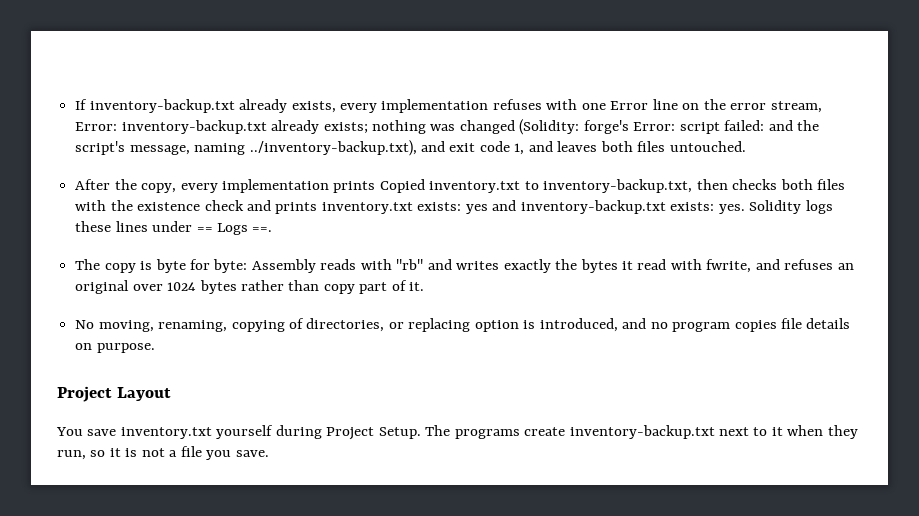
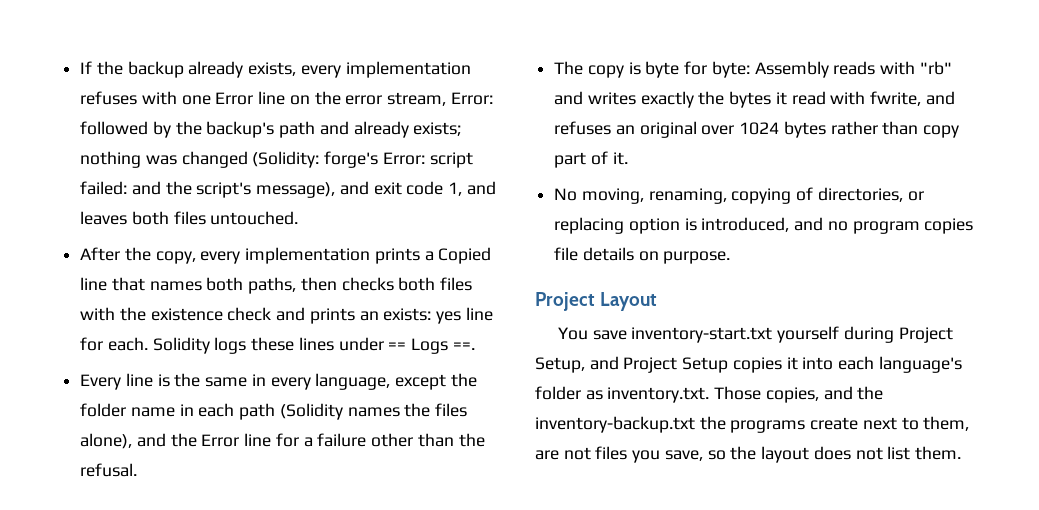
- If inventory-backup.txt already exists, every implementation refuses with one Error line on the error stream, Error: inventory-backup.txt already exists; nothing was changed (Solidity: forge's Error: script failed: and the script's message, naming ../inventory-backup.txt), and exit code 1, and leaves both files untouched.
+ If the backup already exists, every implementation refuses with one Error line on the error stream, Error: followed by the backup's path and already exists; nothing was changed (Solidity: forge's Error: script failed: and the script's message), and exit code 1, and leaves both files untouched.
- After the copy, every implementation prints Copied inventory.txt to inventory-backup.txt, then checks both files with the existence check and prints inventory.txt exists: yes and inventory-backup.txt exists: yes.
+ After the copy, every implementation prints a Copied line that names both paths, then checks both files with the existence check and prints an exists: yes line for each.
+ Every line is the same in every language, except the folder name in each path (Solidity names the files alone), and the Error line for a failure other than the refusal.
- You save inventory.txt yourself during Project Setup. The programs create inventory-backup.txt next to it when they run, so it is not a file you save.
+ You save inventory-start.txt yourself during Project Setup, and Project Setup copies it into each language's folder as inventory.txt. Those copies, and the inventory-backup.txt the programs create next to them, are not files you save, so the layout does not list them.

